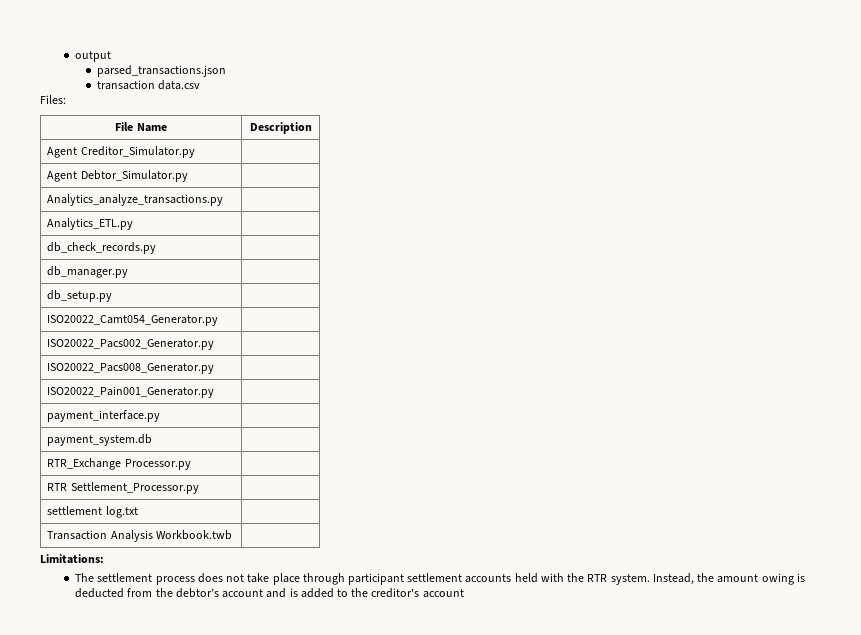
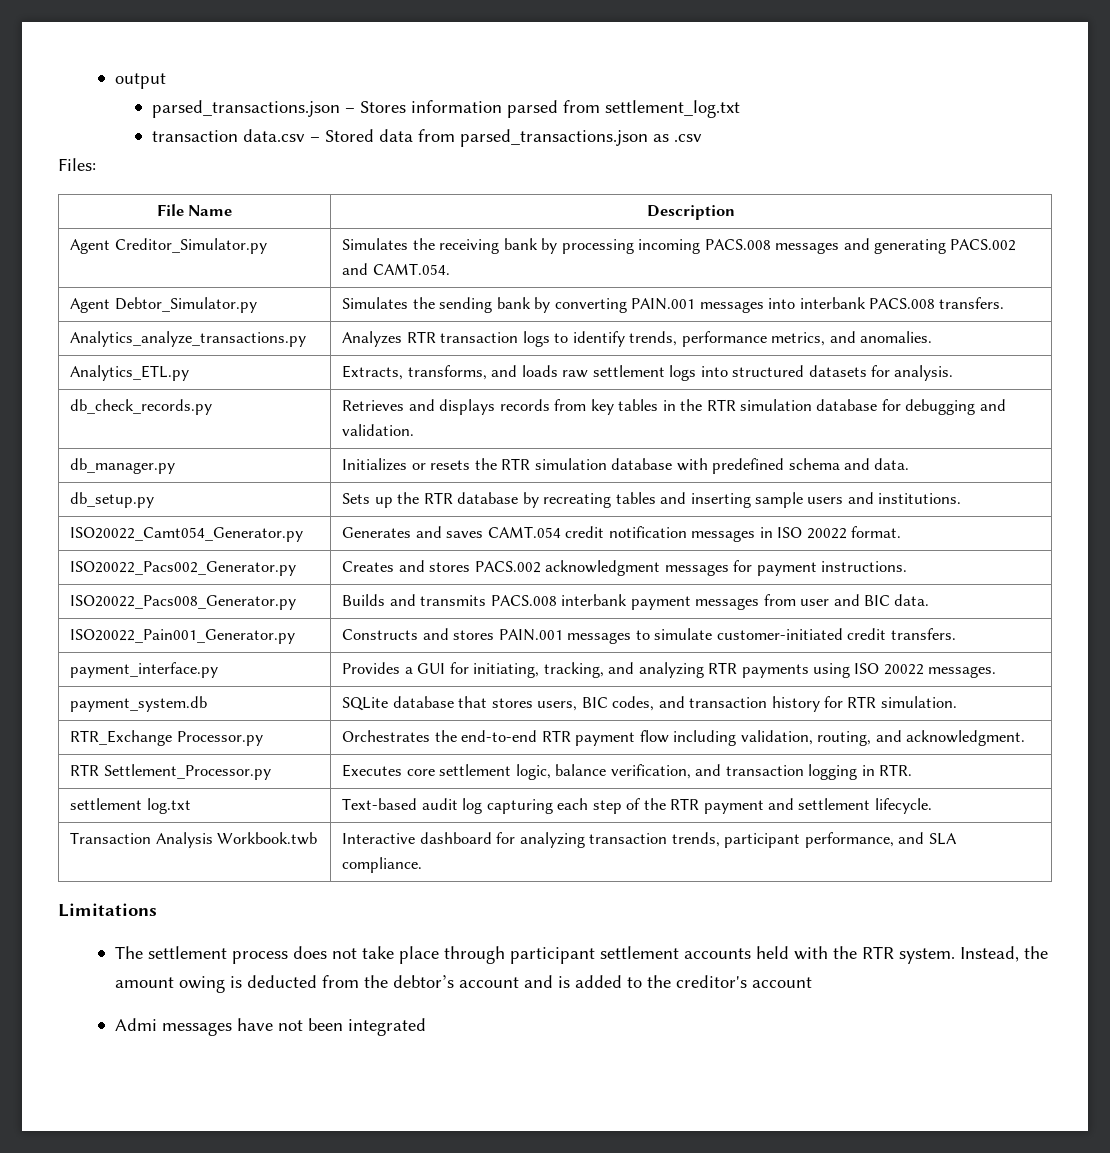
- parsed_transactions.json
- transaction data.csv
+ parsed_transactions.json – Stores information parsed from settlement_log.txt
+ transaction data.csv – Stored data from parsed_transactions.json as .csv
- Agent Creditor_Simulator.py |
- Agent Debtor_Simulator.py |
- Analytics_analyze_transactions.py |
- Analytics_ETL.py |
- db_check_records.py |
- db_manager.py |
- db_setup.py |
- ISO20022_Camt054_Generator.py |
- ISO20022_Pacs002_Generator.py |
- ISO20022_Pacs008_Generator.py |
- ISO20022_Pain001_Generator.py |
- payment_interface.py |
- payment_system.db |
- RTR_Exchange Processor.py |
- RTR Settlement_Processor.py |
- settlement log.txt |
- Transaction Analysis Workbook.twb |
- Limitations:
+ Agent Creditor_Simulator.py | Simulates the receiving bank by processing incoming PACS.008 messages and generating PACS.002 and CAMT.054.
+ Agent Debtor_Simulator.py | Simulates the sending bank by converting PAIN.001 messages into interbank PACS.008 transfers.
+ Analytics_analyze_transactions.py | Analyzes RTR transaction logs to identify trends, performance metrics, and anomalies.
+ Analytics_ETL.py | Extracts, transforms, and loads raw settlement logs into structured datasets for analysis.
+ db_check_records.py | Retrieves and displays records from key tables in the RTR simulation database for debugging and validation.
+ db_manager.py | Initializes or resets the RTR simulation database with predefined schema and data.
+ db_setup.py | Sets up the RTR database by recreating tables and inserting sample users and institutions.
+ ISO20022_Camt054_Generator.py | Generates and saves CAMT.054 credit notification messages in ISO 20022 format.
+ ISO20022_Pacs002_Generator.py | Creates and stores PACS.002 acknowledgment messages for payment instructions.
+ ISO20022_Pacs008_Generator.py | Builds and transmits PACS.008 interbank payment messages from user and BIC data.
+ ISO20022_Pain001_Generator.py | Constructs and stores PAIN.001 messages to simulate customer-initiated credit transfers.
+ payment_interface.py | Provides a GUI for initiating, tracking, and analyzing RTR payments using ISO 20022 messages.
+ payment_system.db | SQLite database that stores users, BIC codes, and transaction history for RTR simulation.
+ RTR_Exchange Processor.py | Orchestrates the end-to-end RTR payment flow including validation, routing, and acknowledgment.
+ RTR Settlement_Processor.py | Executes core settlement logic, balance verification, and transaction logging in RTR.
+ settlement log.txt | Text-based audit log capturing each step of the RTR payment and settlement lifecycle.
+ Transaction Analysis Workbook.twb | Interactive dashboard for analyzing transaction trends, participant performance, and SLA compliance.
+ Limitations
+ Admi messages have not been integrated

